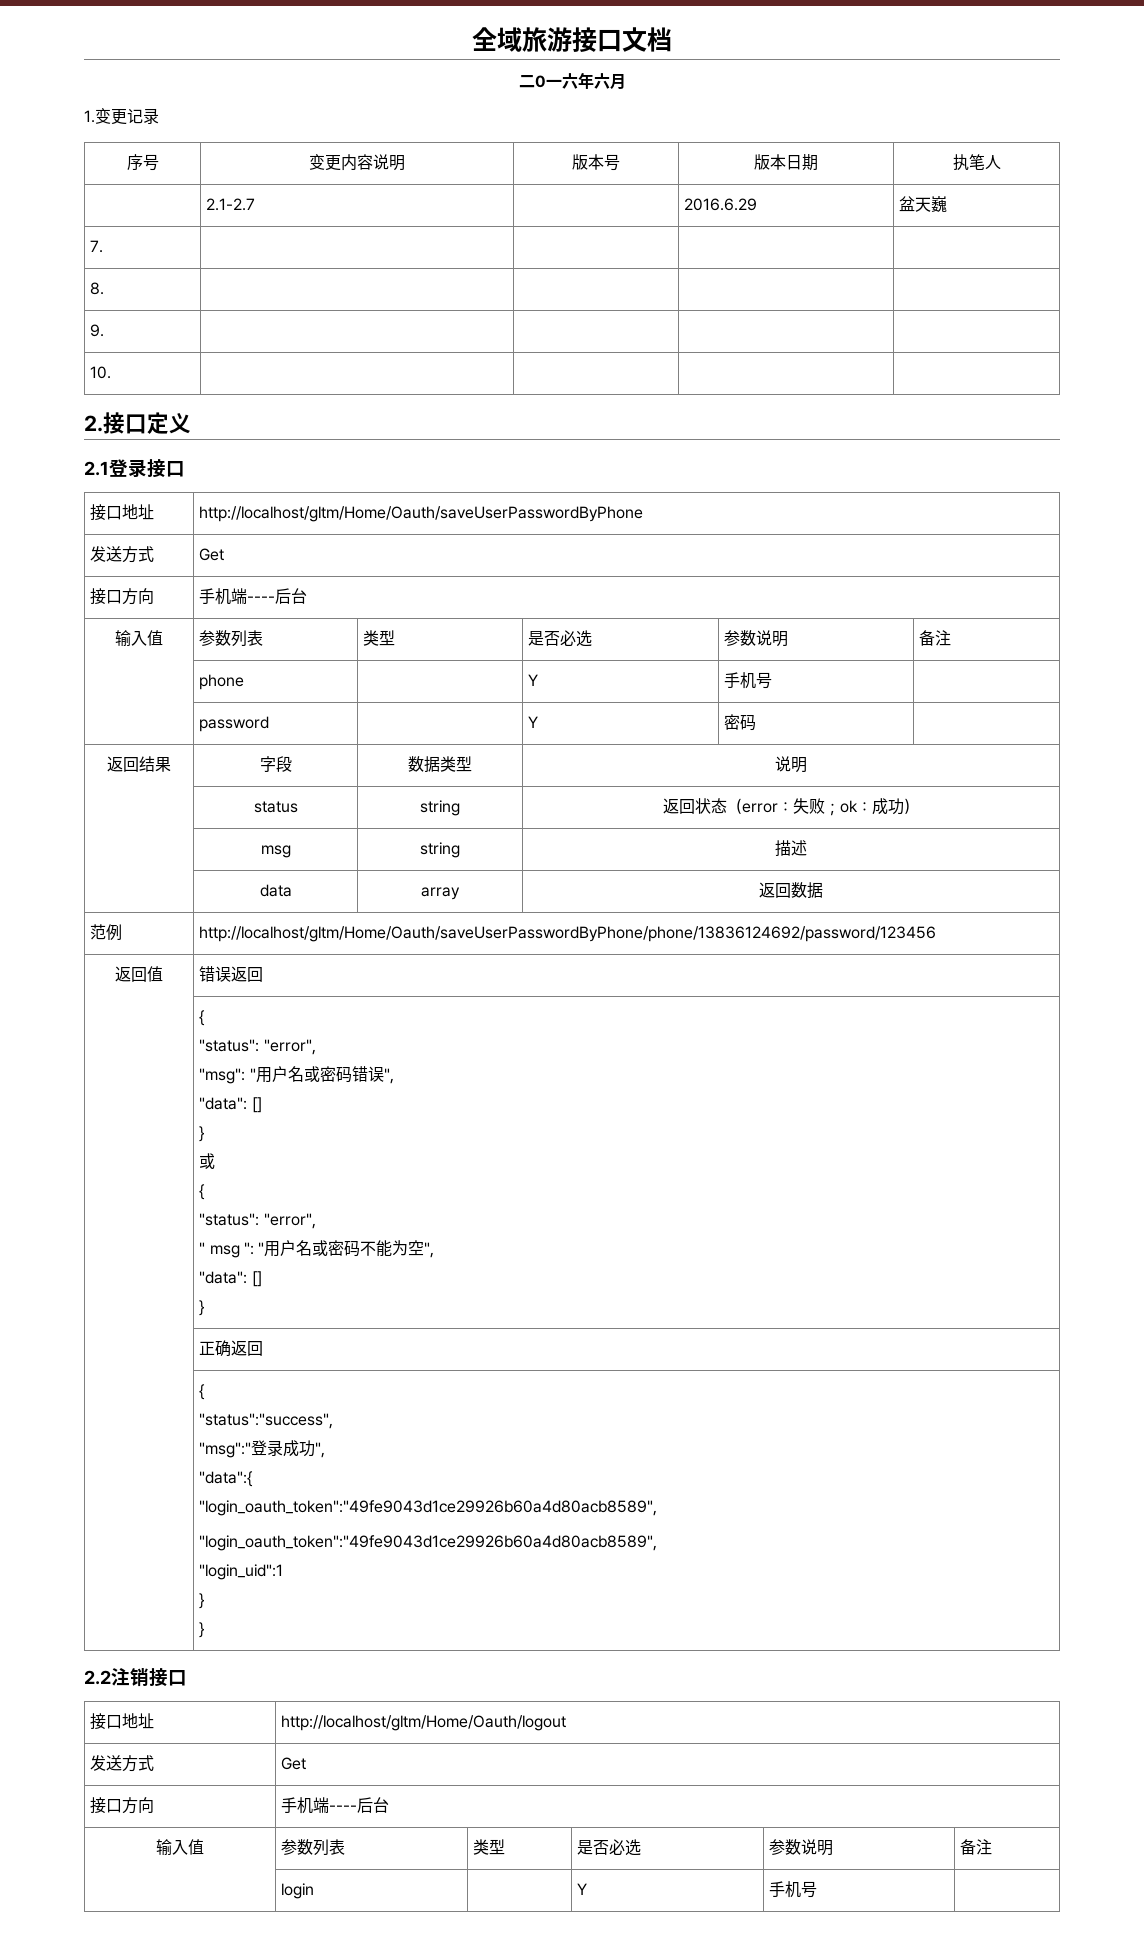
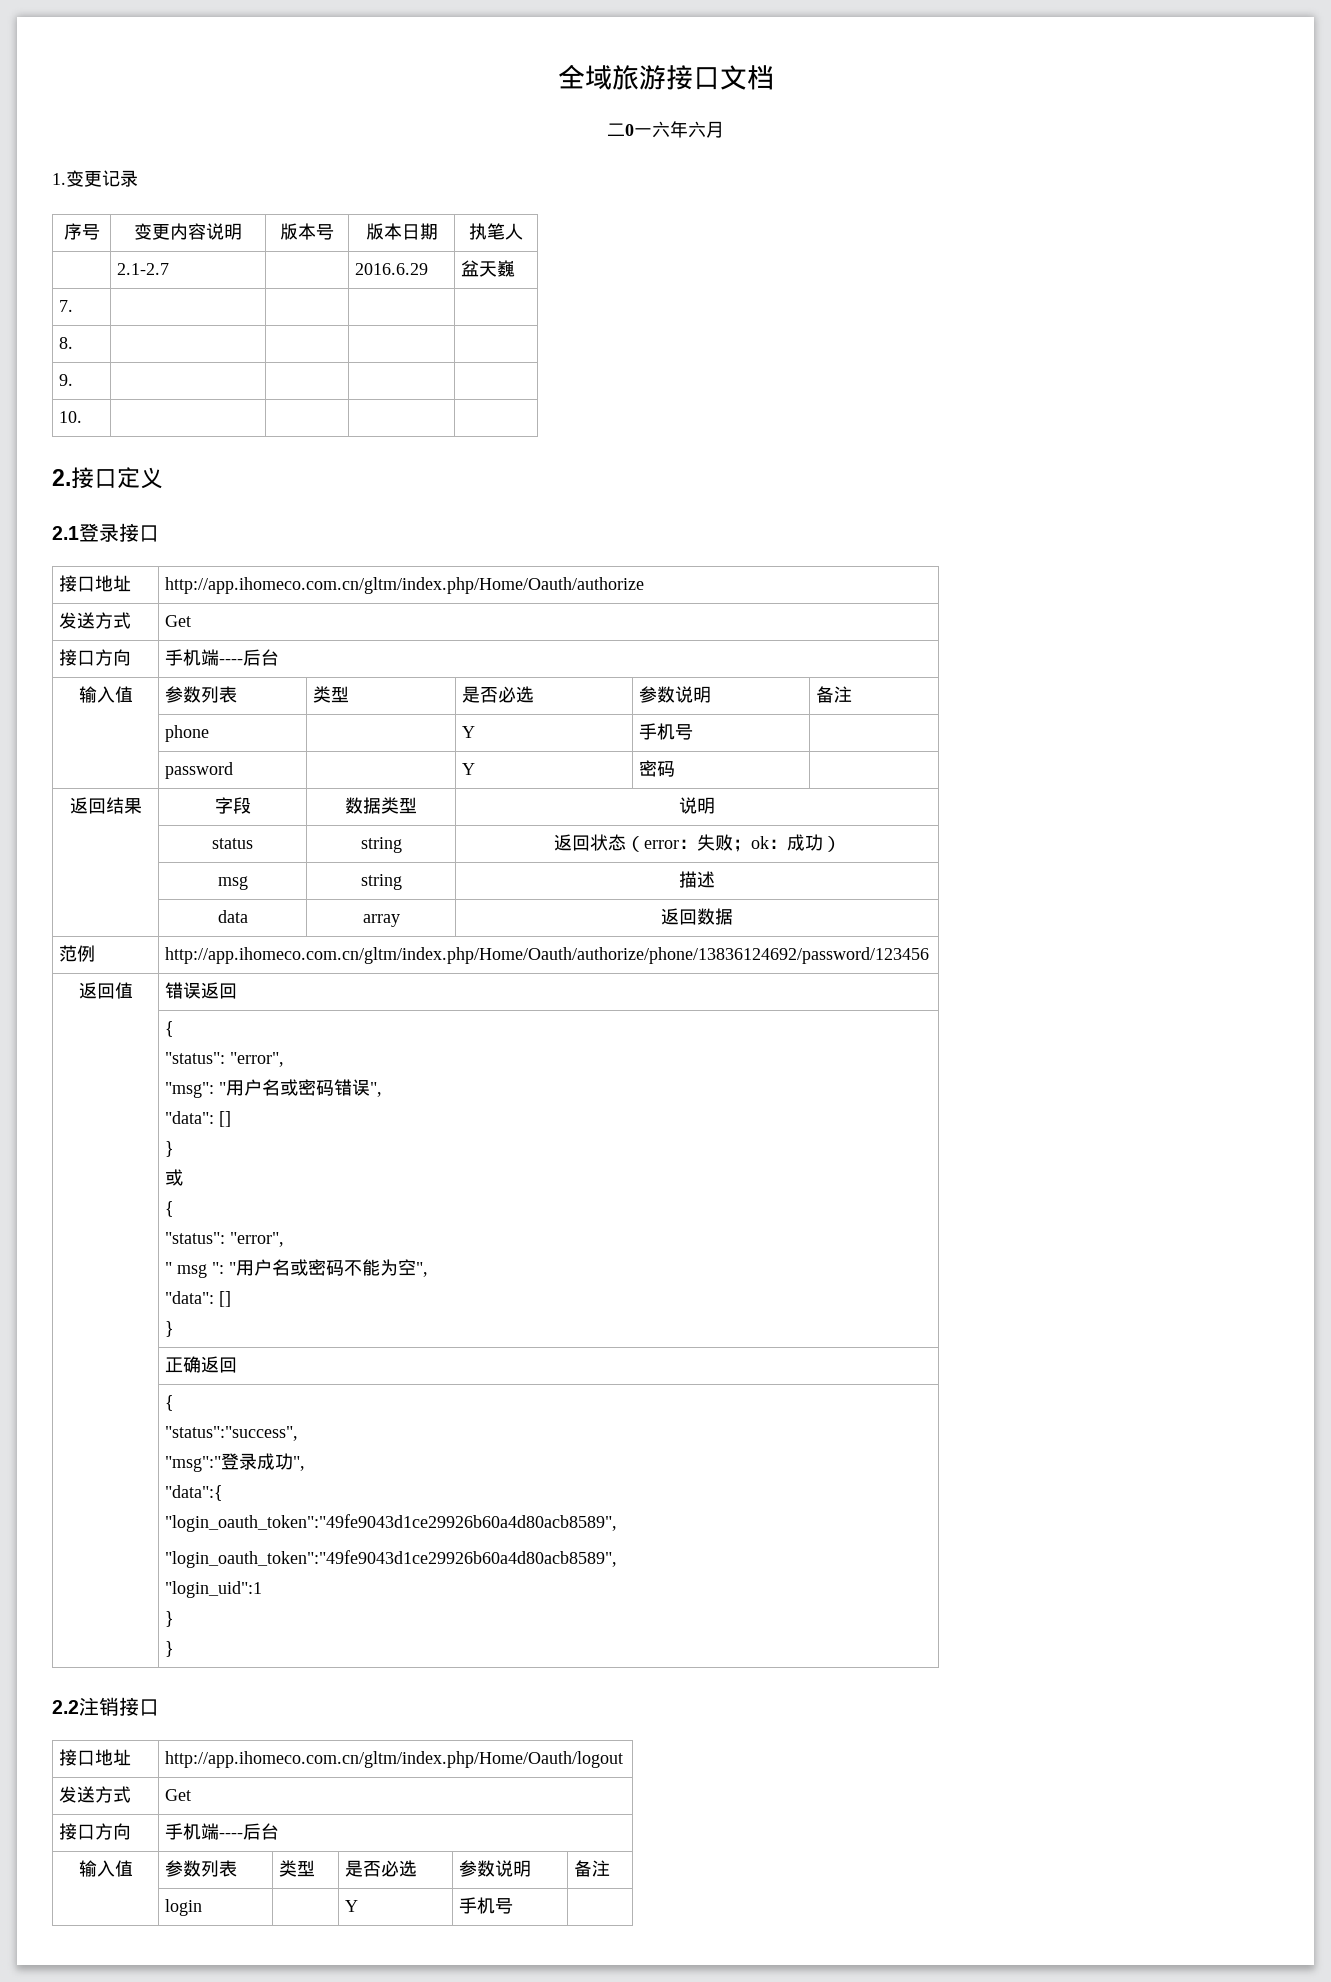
- 接口地址 | http://localhost/gltm/Home/Oauth/saveUserPasswordByPhone
+ 接口地址 | http://app.ihomeco.com.cn/gltm/index.php/Home/Oauth/authorize
- 范例 | http://localhost/gltm/Home/Oauth/saveUserPasswordByPhone/phone/13836124692/password/123456
+ 范例 | http://app.ihomeco.com.cn/gltm/index.php/Home/Oauth/authorize/phone/13836124692/password/123456
- 接口地址 | http://localhost/gltm/Home/Oauth/logout
+ 接口地址 | http://app.ihomeco.com.cn/gltm/index.php/Home/Oauth/logout

